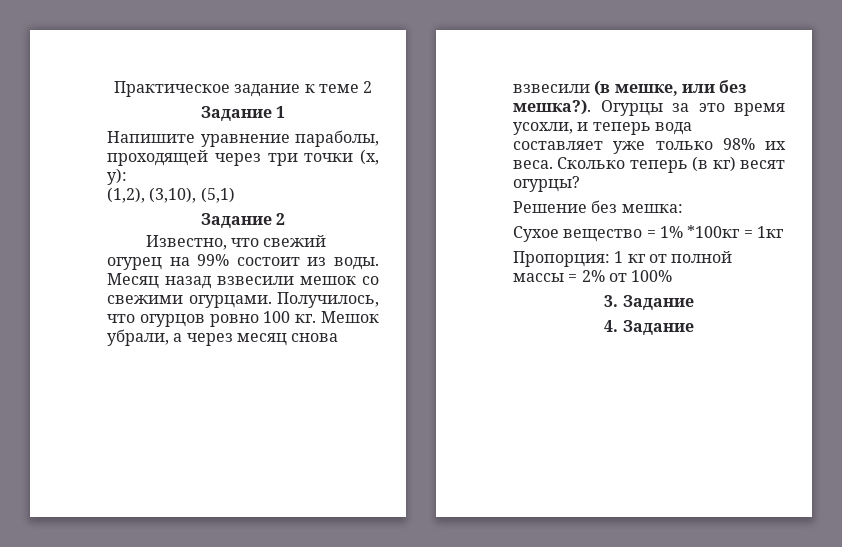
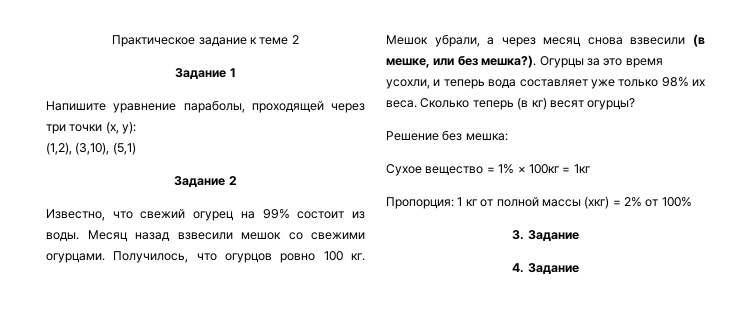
- Сухое вещество = 1% *100кг = 1кг
+ Сухое вещество = 1% × 100кг = 1кг
- Пропорция: 1 кг от полной массы = 2% от 100%
+ Пропорция: 1 кг от полной массы (xкг) = 2% от 100%

